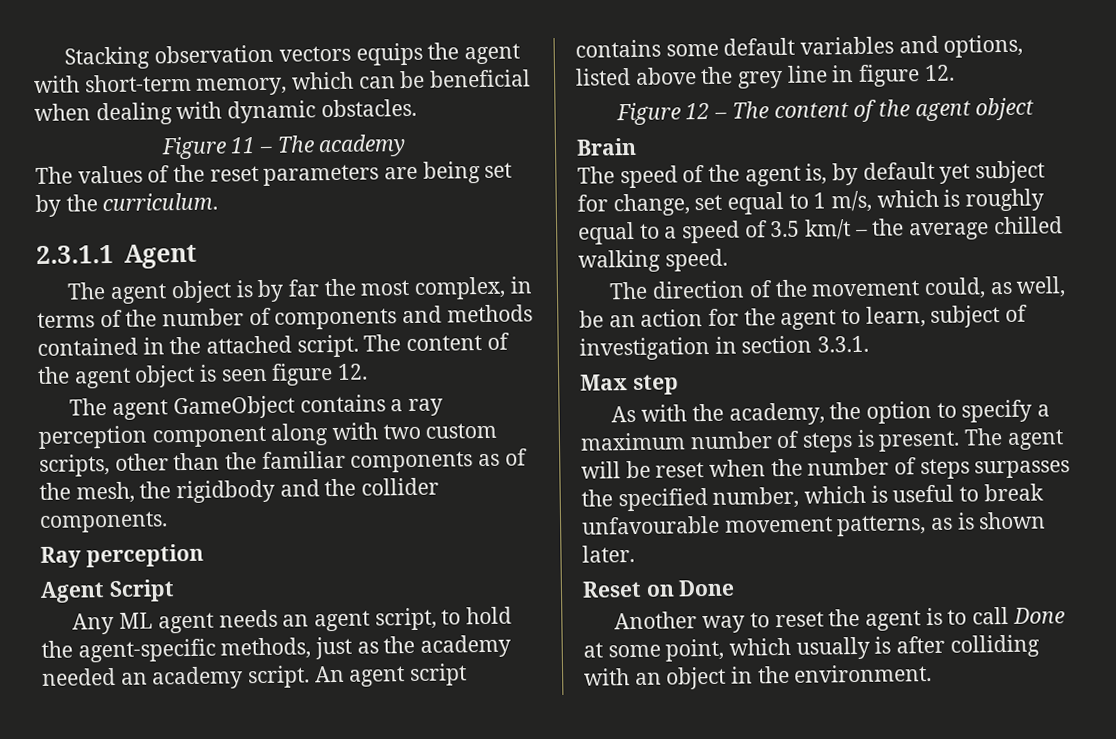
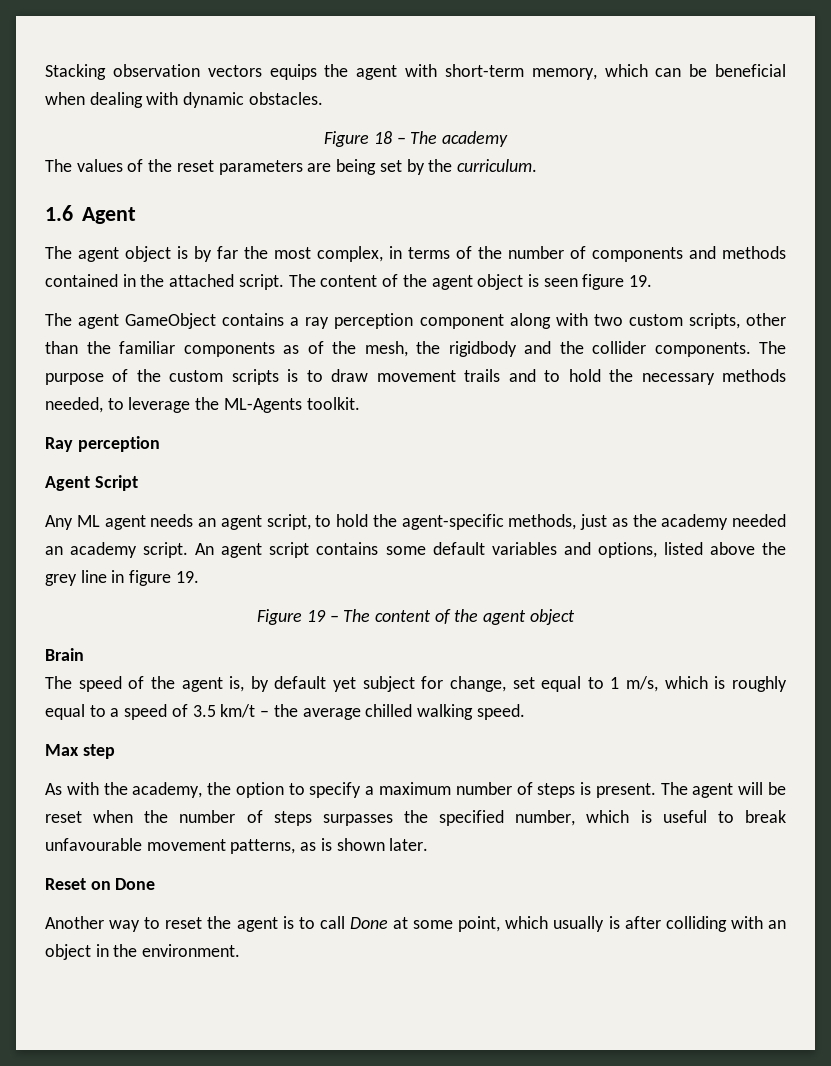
- Figure 11 – The academy
+ Figure 18 – The academy
- 2.3.1.1 Agent
+ 1.6 Agent
- The content of the agent object is seen figure 12.
+ The content of the agent object is seen figure 19.
+ The purpose of the custom scripts is to draw movement trails and to hold the necessary methods needed, to leverage the ML-Agents toolkit.
- An agent script contains some default variables and options, listed above the grey line in figure 12.
- Figure 12 – The content of the agent object
+ An agent script contains some default variables and options, listed above the grey line in figure 19.
+ Figure 19 – The content of the agent object
- The direction of the movement could, as well, be an action for the agent to learn, subject of investigation in section 3.3.1.

